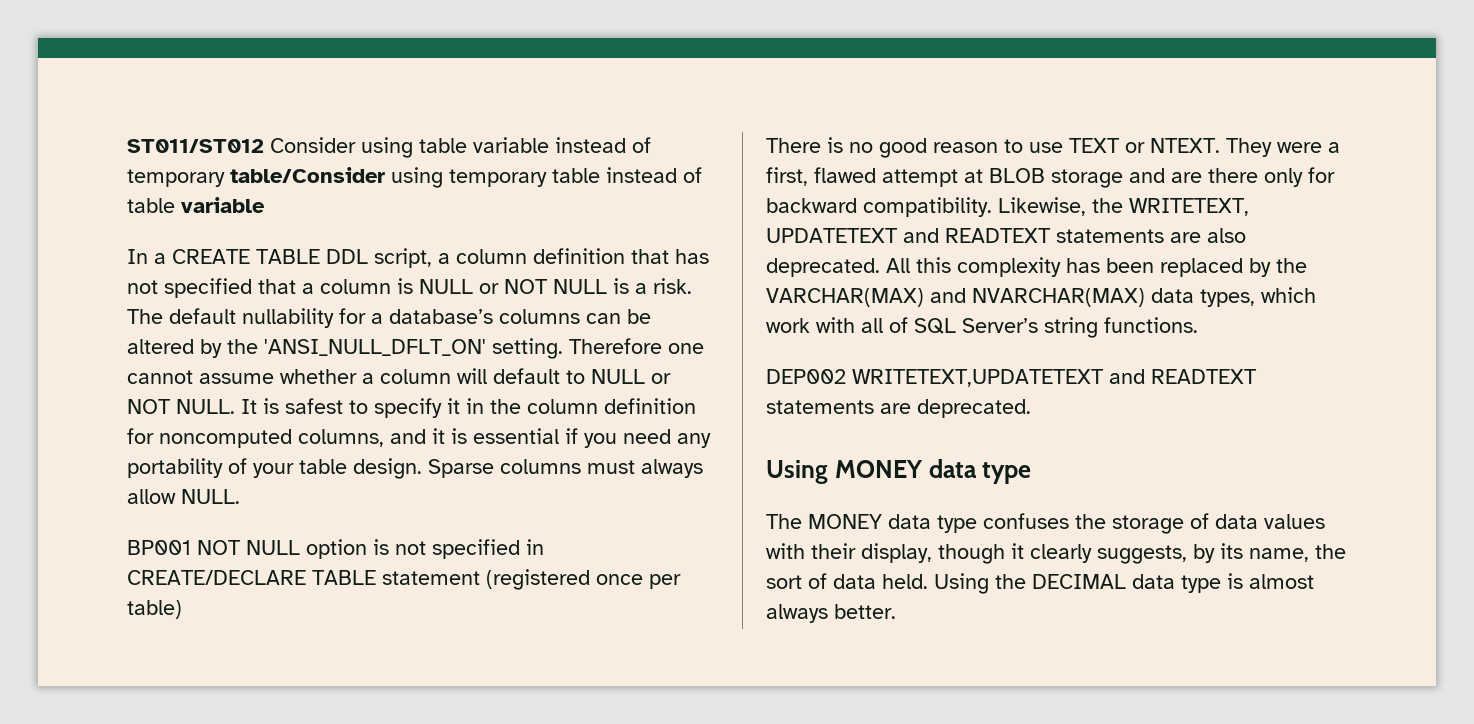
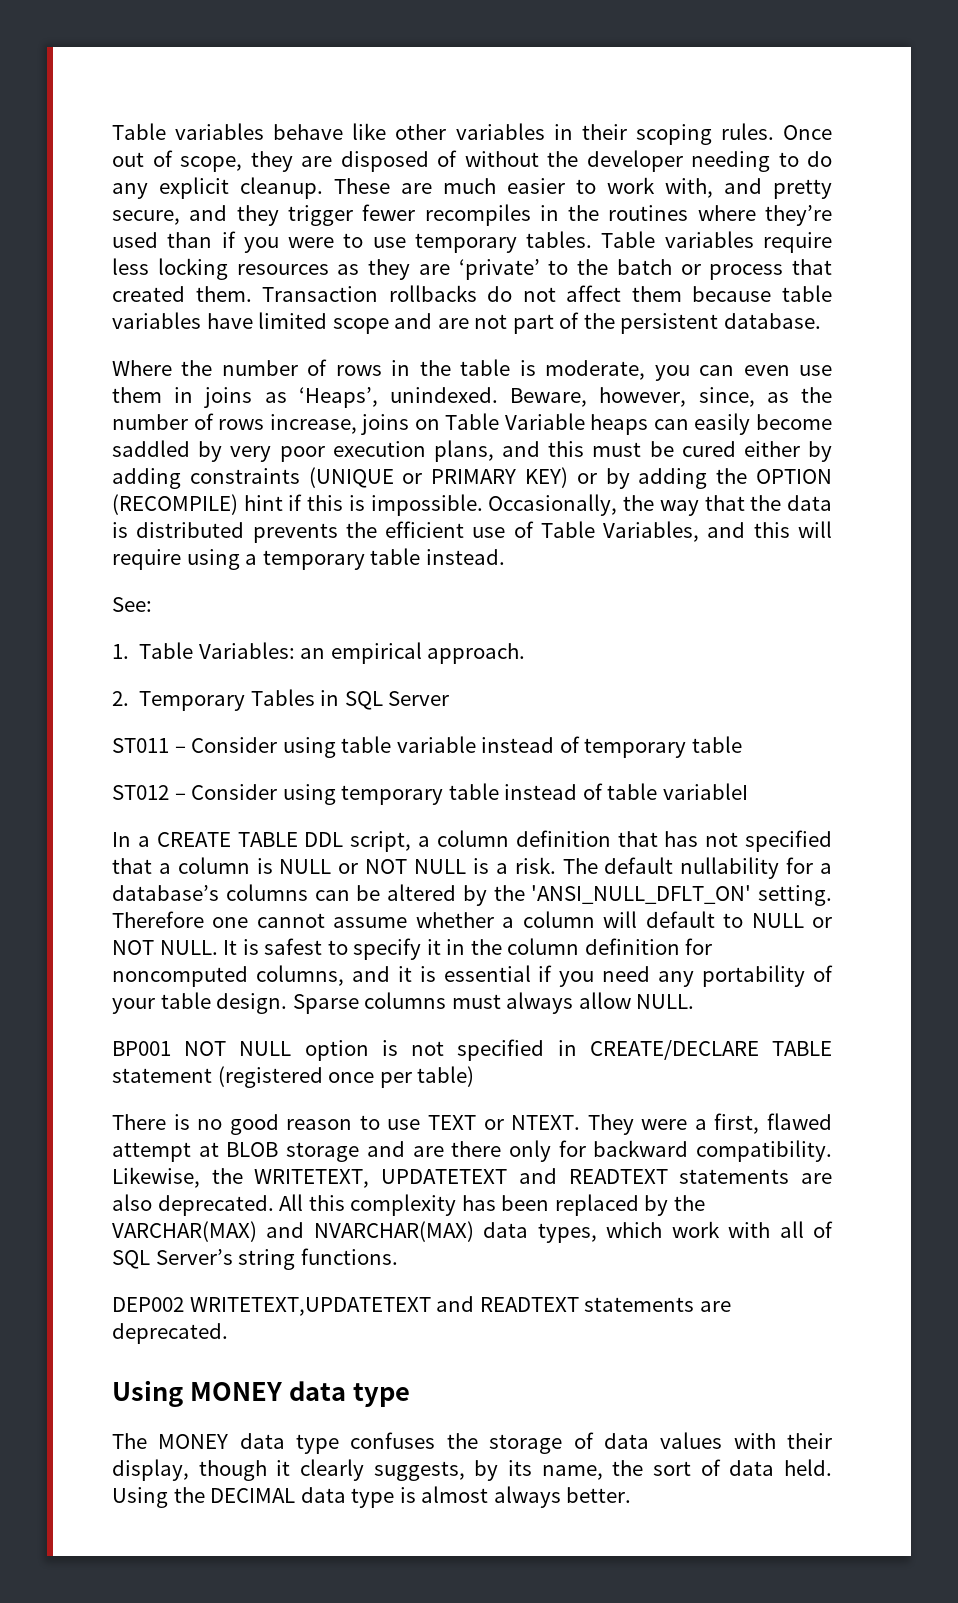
- ST011/ST012 Consider using table variable instead of temporary table/Consider using temporary table instead of table variable
+ Table variables behave like other variables in their scoping rules. Once out of scope, they are disposed of without the developer needing to do any explicit cleanup. These are much easier to work with, and pretty secure, and they trigger fewer recompiles in the routines where they’re used than if you were to use temporary tables. Table variables require less locking resources as they are ‘private’ to the batch or process that created them. Transaction rollbacks do not affect them because table variables have limited scope and are not part of the persistent database.
+ Where the number of rows in the table is moderate, you can even use them in joins as ‘Heaps’, unindexed. Beware, however, since, as the number of rows increase, joins on Table Variable heaps can easily become saddled by very poor execution plans, and this must be cured either by adding constraints (UNIQUE or PRIMARY KEY) or by adding the OPTION (RECOMPILE) hint if this is impossible. Occasionally, the way that the data is distributed prevents the efficient use of Table Variables, and this will require using a temporary table instead.
+ See:
+ 1. Table Variables: an empirical approach.
+ 2. Temporary Tables in SQL Server
+ ST011 – Consider using table variable instead of temporary table
+ ST012 – Consider using temporary table instead of table variableI

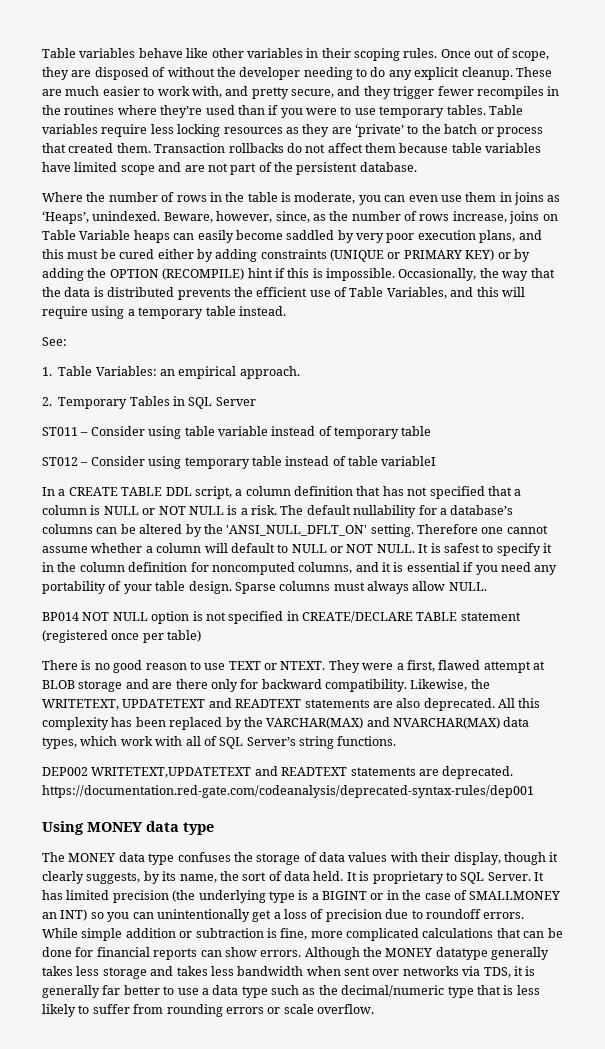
- BP001 NOT NULL option is not specified in CREATE/DECLARE TABLE statement (registered once per table)
+ BP014 NOT NULL option is not specified in CREATE/DECLARE TABLE statement (registered once per table)
- DEP002 WRITETEXT,UPDATETEXT and READTEXT statements are deprecated.
+ DEP002 WRITETEXT,UPDATETEXT and READTEXT statements are deprecated. https://documentation.red-gate.com/codeanalysis/deprecated-syntax-rules/dep001
- Using the DECIMAL data type is almost always better.
+ It is proprietary to SQL Server. It has limited precision (the underlying type is a BIGINT or in the case of SMALLMONEY an INT) so you can unintentionally get a loss of precision due to roundoff errors. While simple addition or subtraction is fine, more complicated calculations that can be done for financial reports can show errors. Although the MONEY datatype generally takes less storage and takes less bandwidth when sent over networks via TDS, it is generally far better to use a data type such as the decimal/numeric type that is less likely to suffer from rounding errors or scale overflow.

